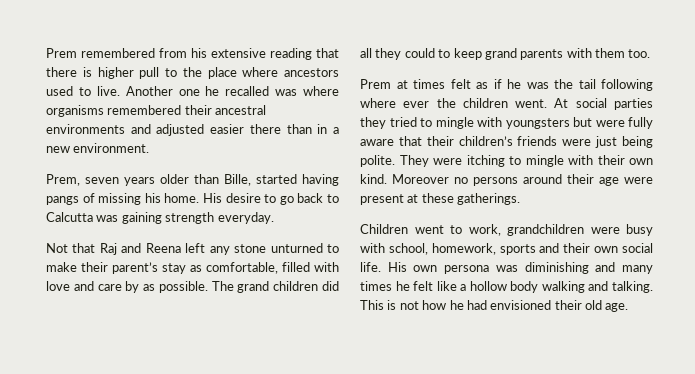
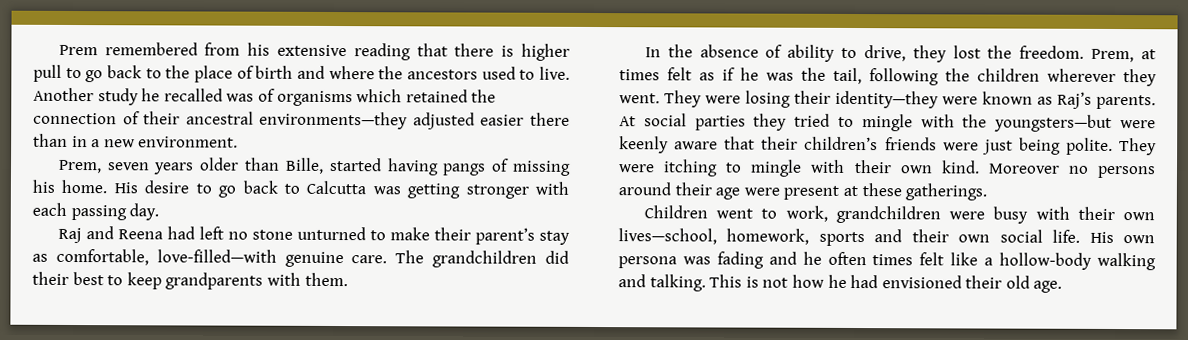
- Prem remembered from his extensive reading that there is higher pull to the place where ancestors used to live.
+ Prem remembered from his extensive reading that there is higher pull to go back to the place of birth and where the ancestors used to live.
- Another one he recalled was where organisms remembered their ancestral environments and adjusted easier there than in a new environment.
+ Another study he recalled was of organisms which retained the connection of their ancestral environments—they adjusted easier there than in a new environment.
- His desire to go back to Calcutta was gaining strength everyday.
- Not that Raj and Reena left any stone unturned to make their parent’s stay as comfortable, filled with love and care by as possible. The grand children did all they could to keep grand parents with them too.
- Prem at times felt as if he was the tail following where ever the children went.
+ His desire to go back to Calcutta was getting stronger with each passing day.
+ Raj and Reena had left no stone unturned to make their parent’s stay as comfortable, love-filled—with genuine care. The grandchildren did their best to keep grandparents with them.
+ In the absence of ability to drive, they lost the freedom. Prem, at times felt as if he was the tail, following the children wherever they went. They were losing their identity—they were known as Raj’s parents.
- At social parties they tried to mingle with youngsters but were fully aware that their children’s friends were just being polite.
+ At social parties they tried to mingle with the youngsters—but were keenly aware that their children’s friends were just being polite.
- Children went to work, grandchildren were busy with school, homework, sports and their own social life.
+ Children went to work, grandchildren were busy with their own lives—school, homework, sports and their own social life.
- His own persona was diminishing and many times he felt like a hollow body walking and talking.
+ His own persona was fading and he often times felt like a hollow-body walking and talking.

